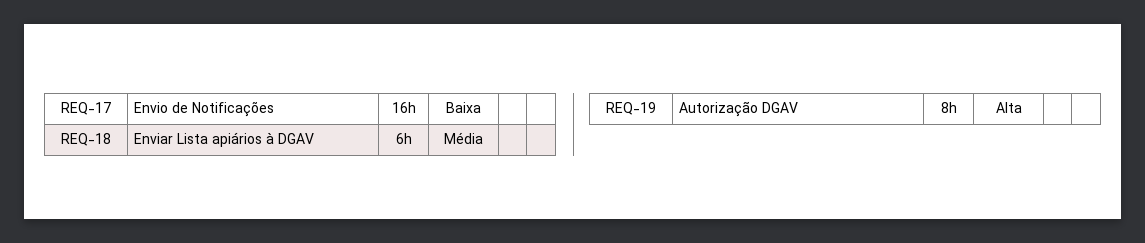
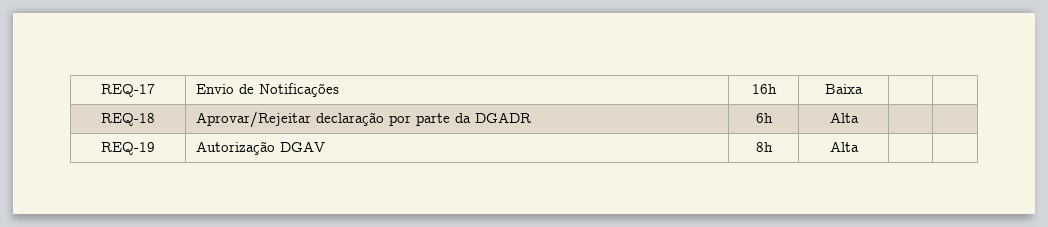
- REQ-18 | Enviar Lista apiários à DGAV | 6h | Média | |
+ REQ-18 | Aprovar/Rejeitar declaração por parte da DGADR | 6h | Alta | |

